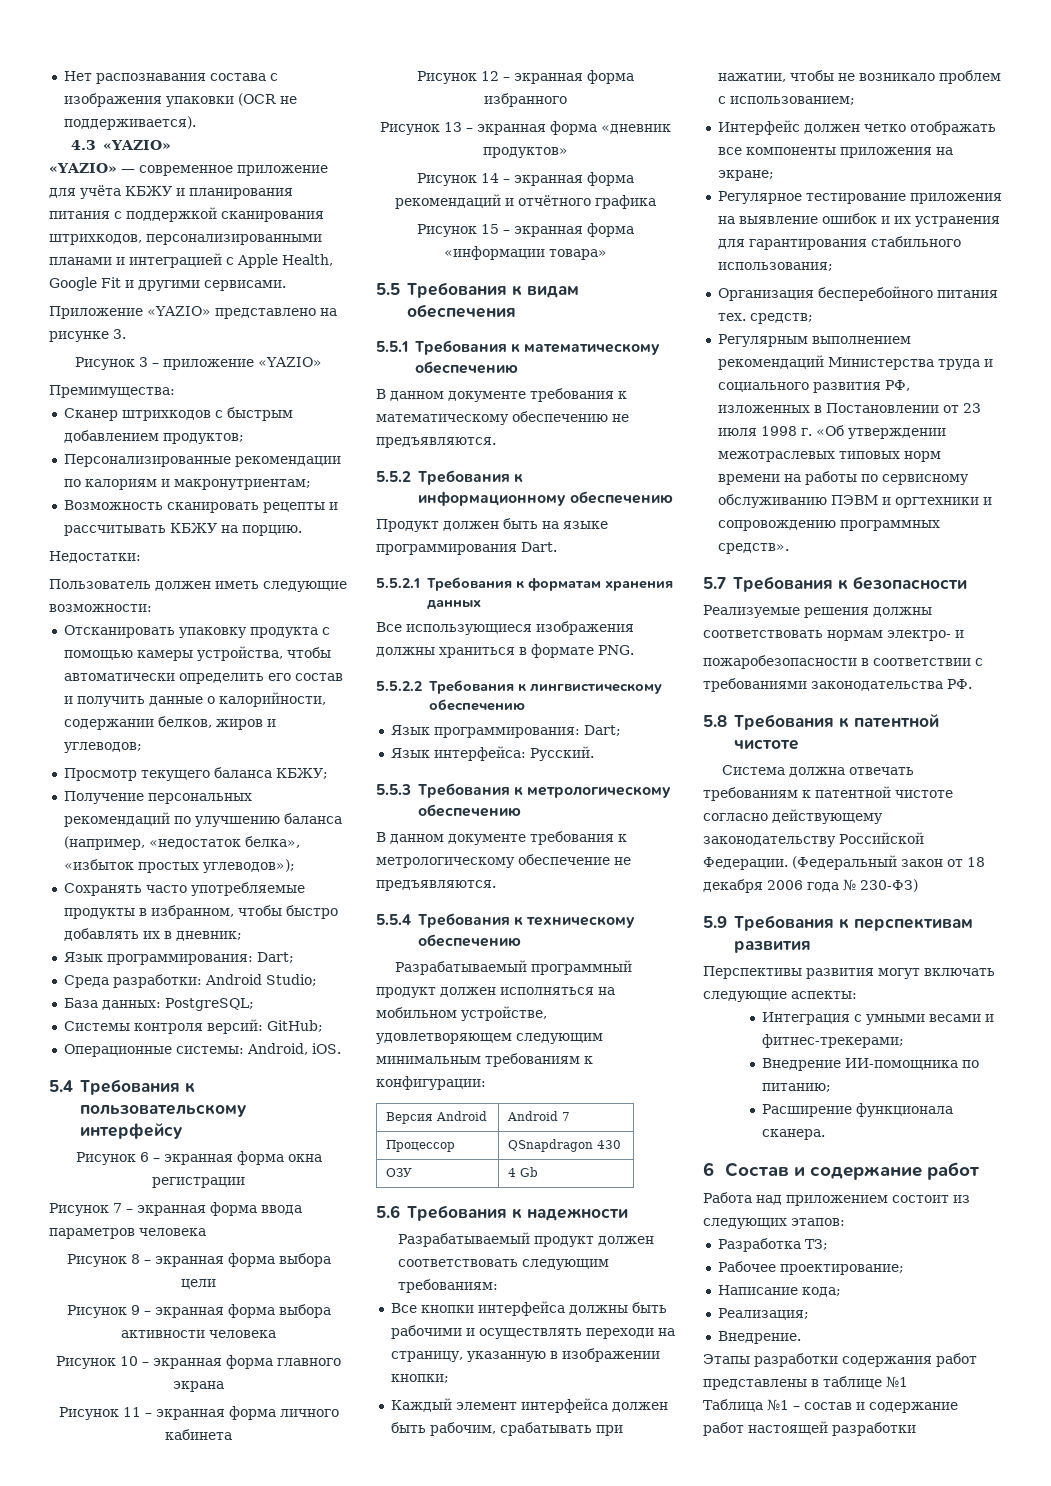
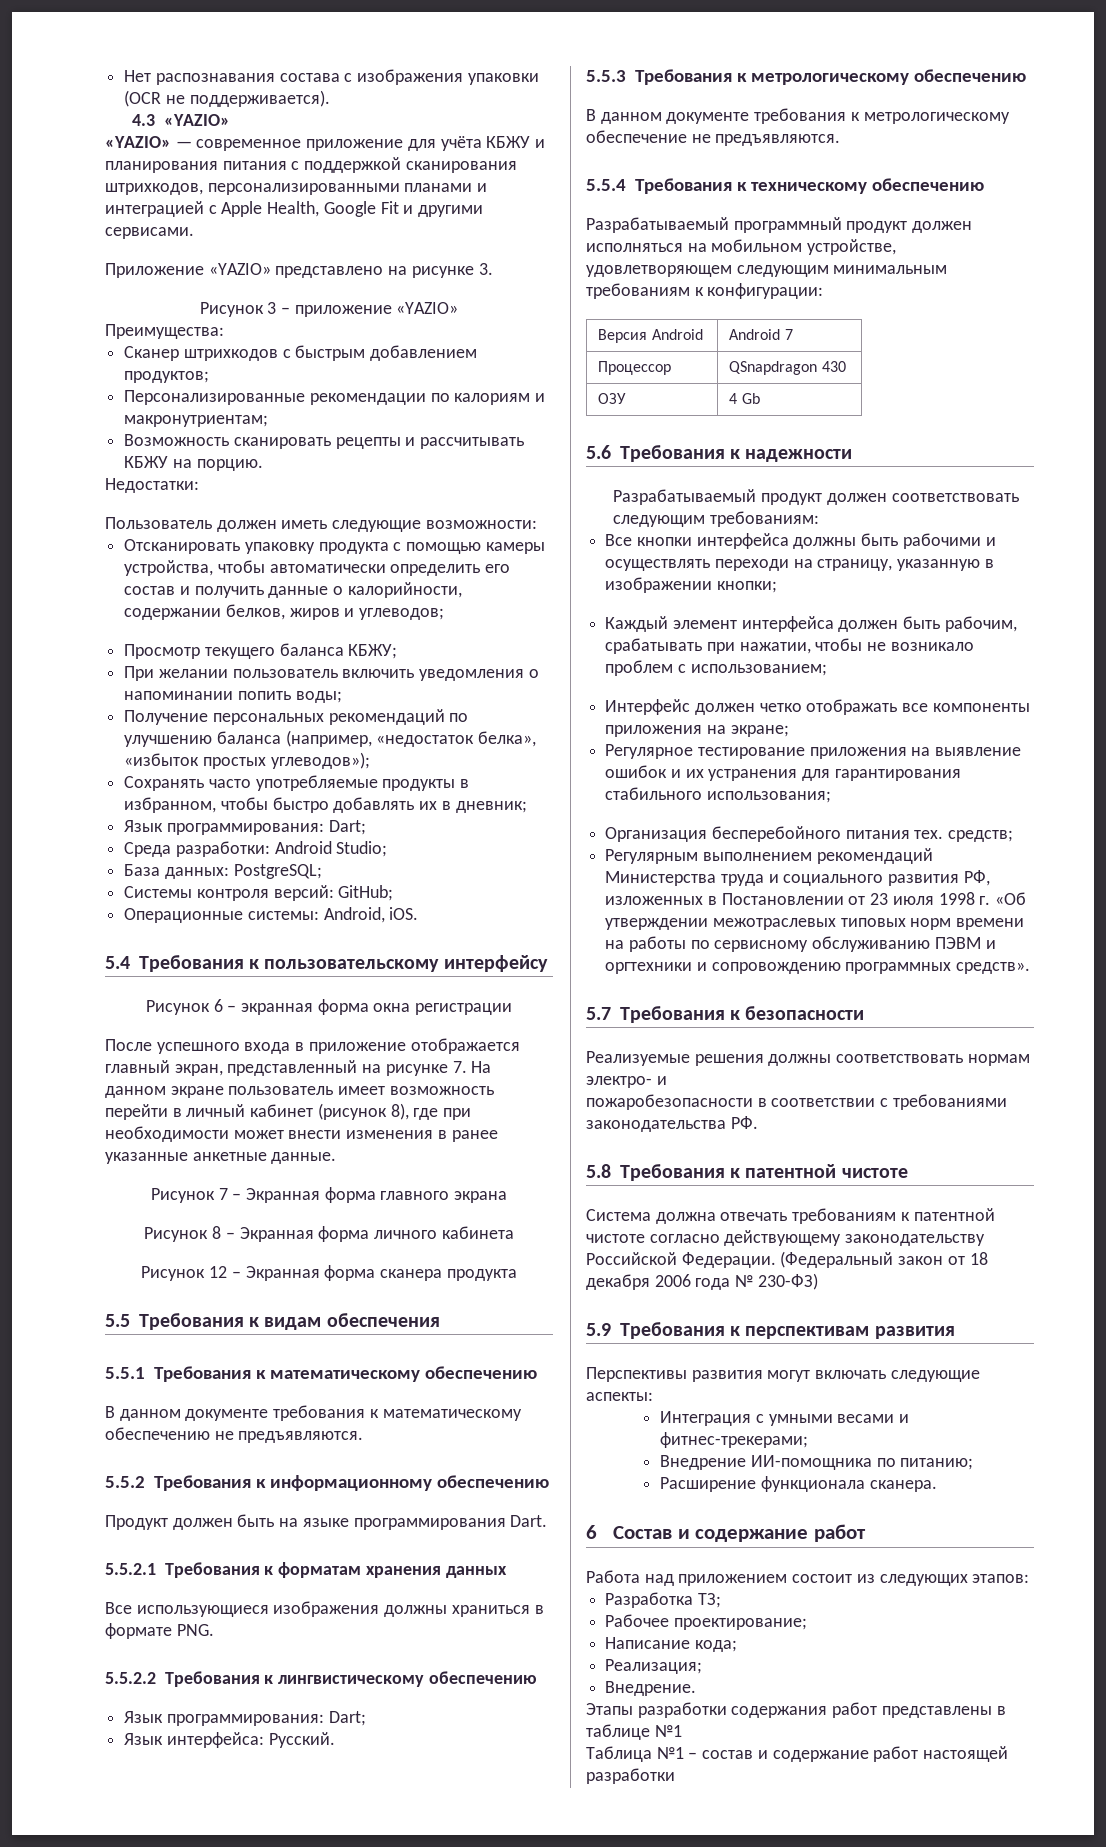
- Премимущества:
+ Преимущества:
+ При желании пользователь включить уведомления о напоминании попить воды;
- Рисунок 7 – экранная форма ввода параметров человека
- Рисунок 8 – экранная форма выбора цели
- Рисунок 9 – экранная форма выбора активности человека
- Рисунок 10 – экранная форма главного экрана
+ После успешного входа в приложение отображается главный экран, представленный на рисунке 7. На данном экране пользователь имеет возможность перейти в личный кабинет (рисунок 8), где при необходимости может внести изменения в ранее указанные анкетные данные.
+ Рисунок 7 – Экранная форма главного экрана
- Рисунок 11 – экранная форма личного кабинета
+ Рисунок 8 – Экранная форма личного кабинета
- Рисунок 12 – экранная форма избранного
- Рисунок 13 – экранная форма «дневник продуктов»
- Рисунок 14 – экранная форма рекомендаций и отчётного графика
- Рисунок 15 – экранная форма «информации товара»
+ Рисунок 12 – Экранная форма сканера продукта

